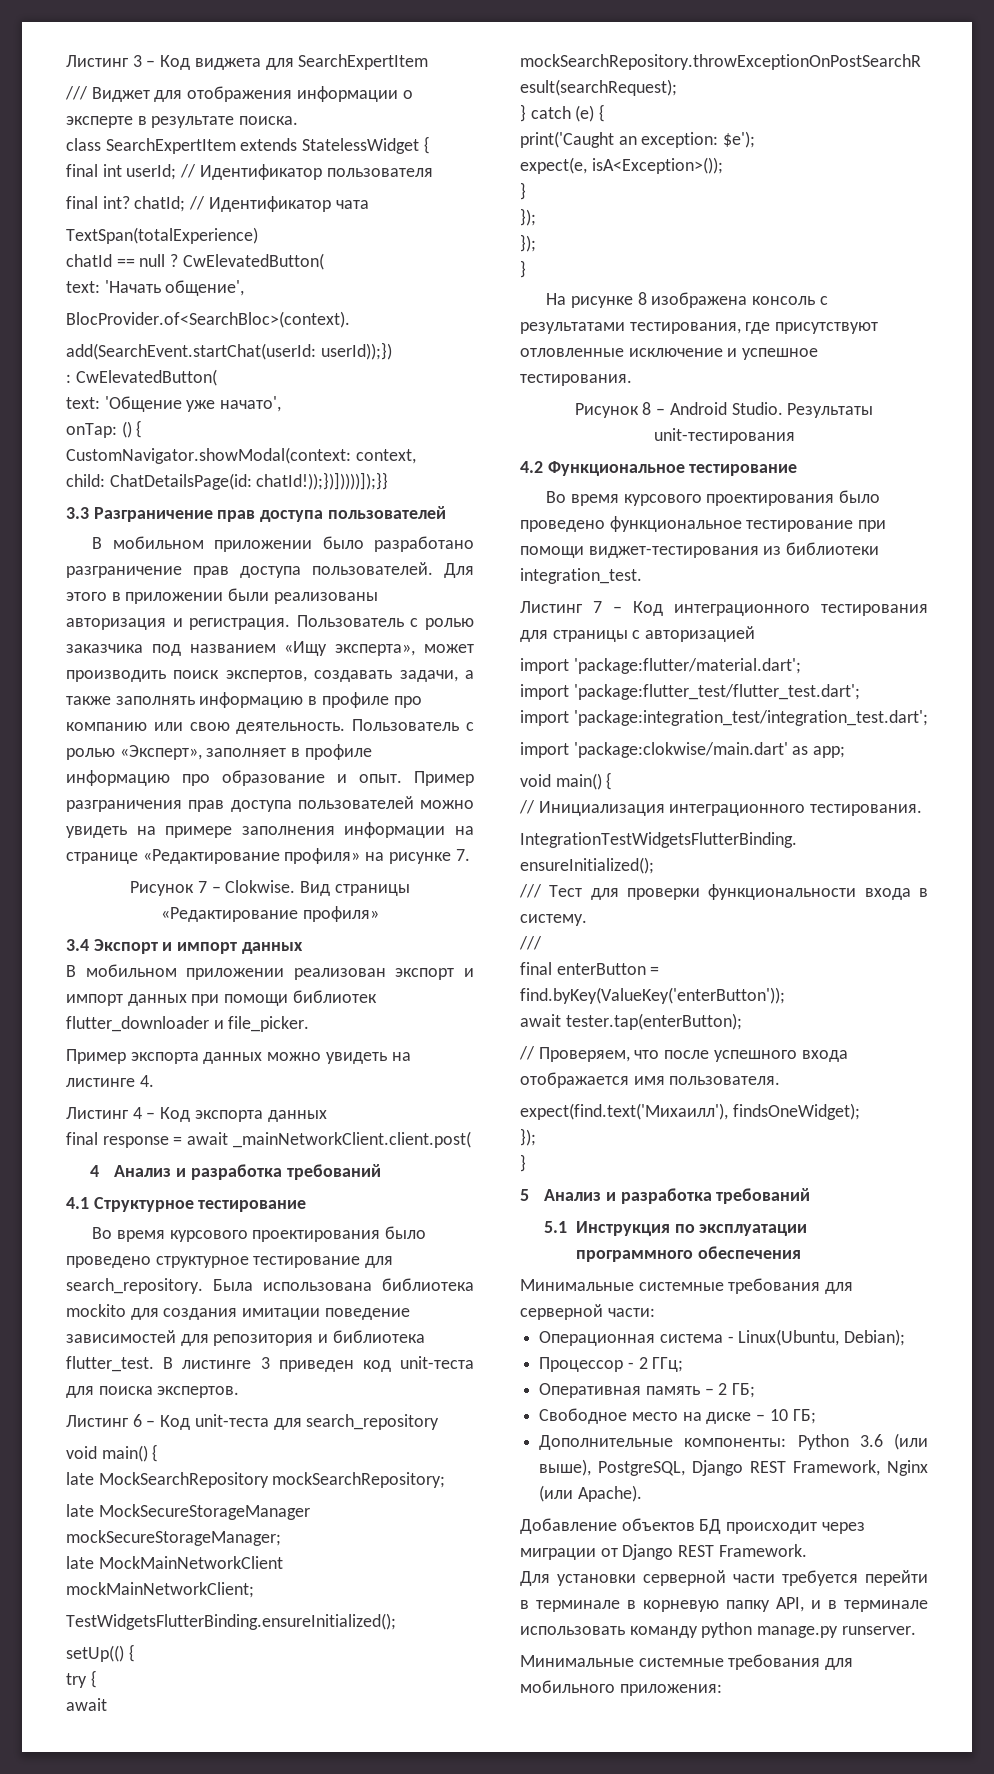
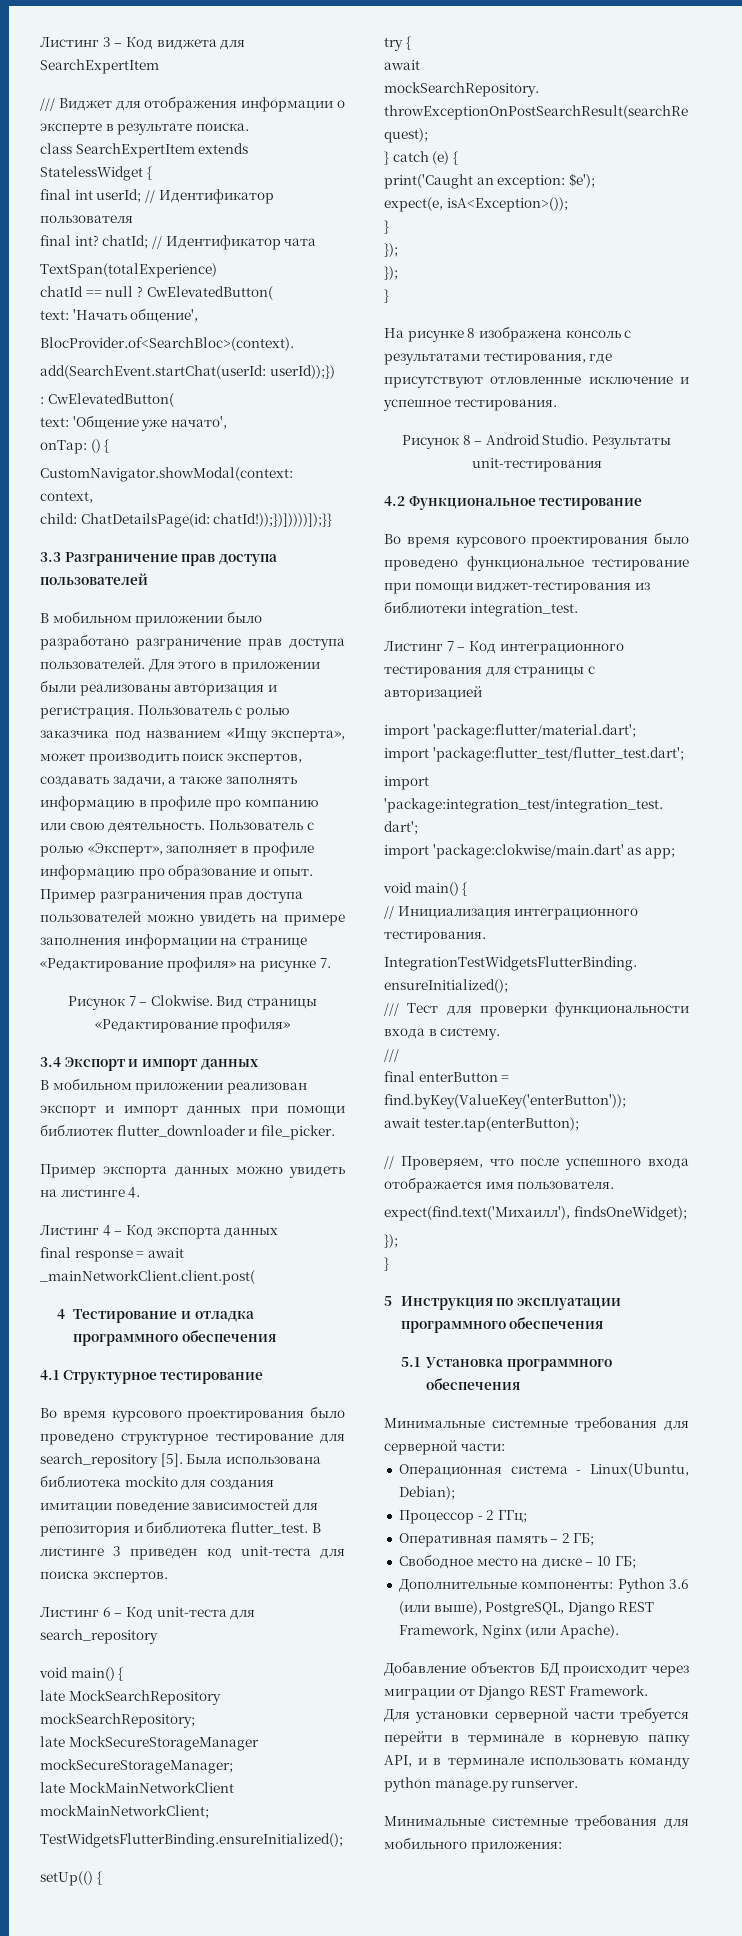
- 4 Анализ и разработка требований
+ 4 Тестирование и отладка программного обеспечения
- Во время курсового проектирования было проведено структурное тестирование для search_repository.
+ Во время курсового проектирования было проведено структурное тестирование для search_repository [5].
- 5 Анализ и разработка требований
- 5.1 Инструкция по эксплуатации программного обеспечения
+ 5 Инструкция по эксплуатации программного обеспечения
+ 5.1 Установка программного обеспечения

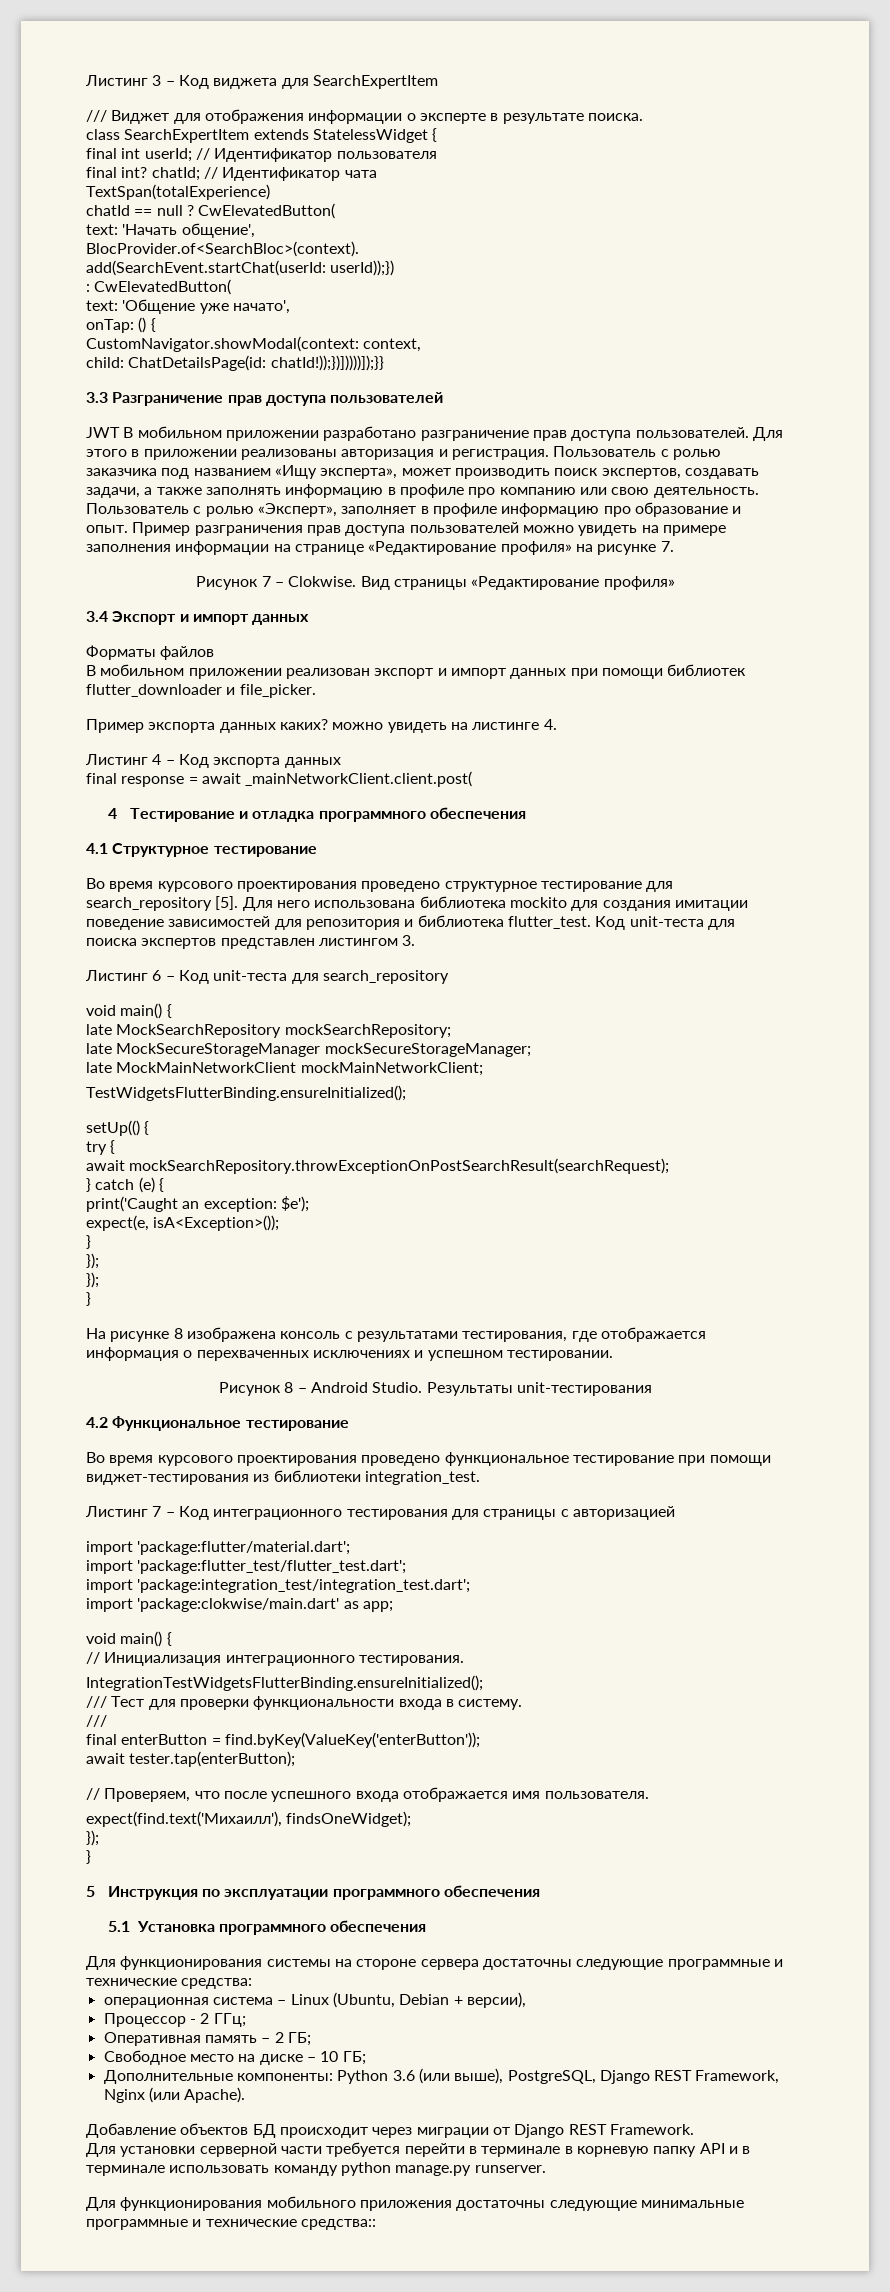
- В мобильном приложении было разработано разграничение прав доступа пользователей.
+ JWT В мобильном приложении разработано разграничение прав доступа пользователей.
- Для этого в приложении были реализованы авторизация и регистрация.
+ Для этого в приложении реализованы авторизация и регистрация.
+ Форматы файлов
- Пример экспорта данных можно увидеть на листинге 4.
+ Пример экспорта данных каких? можно увидеть на листинге 4.
- Во время курсового проектирования было проведено структурное тестирование для search_repository [5].
+ Во время курсового проектирования проведено структурное тестирование для search_repository [5].
- Была использована библиотека mockito для создания имитации поведение зависимостей для репозитория и библиотека flutter_test.
+ Для него использована библиотека mockito для создания имитации поведение зависимостей для репозитория и библиотека flutter_test.
- В листинге 3 приведен код unit-теста для поиска экспертов.
+ Код unit-теста для поиска экспертов представлен листингом 3.
- На рисунке 8 изображена консоль с результатами тестирования, где присутствуют отловленные исключение и успешное тестирования.
+ На рисунке 8 изображена консоль с результатами тестирования, где отображается информация о перехваченных исключениях и успешном тестировании.
- Во время курсового проектирования было проведено функциональное тестирование при помощи виджет-тестирования из библиотеки integration_test.
+ Во время курсового проектирования проведено функциональное тестирование при помощи виджет-тестирования из библиотеки integration_test.
- Минимальные системные требования для серверной части:
- Операционная система - Linux(Ubuntu, Debian);
+ Для функционирования системы на стороне сервера достаточны следующие программные и технические средства:
+ операционная система – Linux (Ubuntu, Debian + версии),
- Для установки серверной части требуется перейти в терминале в корневую папку API, и в терминале использовать команду python manage.py runserver.
+ Для установки серверной части требуется перейти в терминале в корневую папку API и в терминале использовать команду python manage.py runserver.
- Минимальные системные требования для мобильного приложения:
+ Для функционирования мобильного приложения достаточны следующие минимальные программные и технические средства::

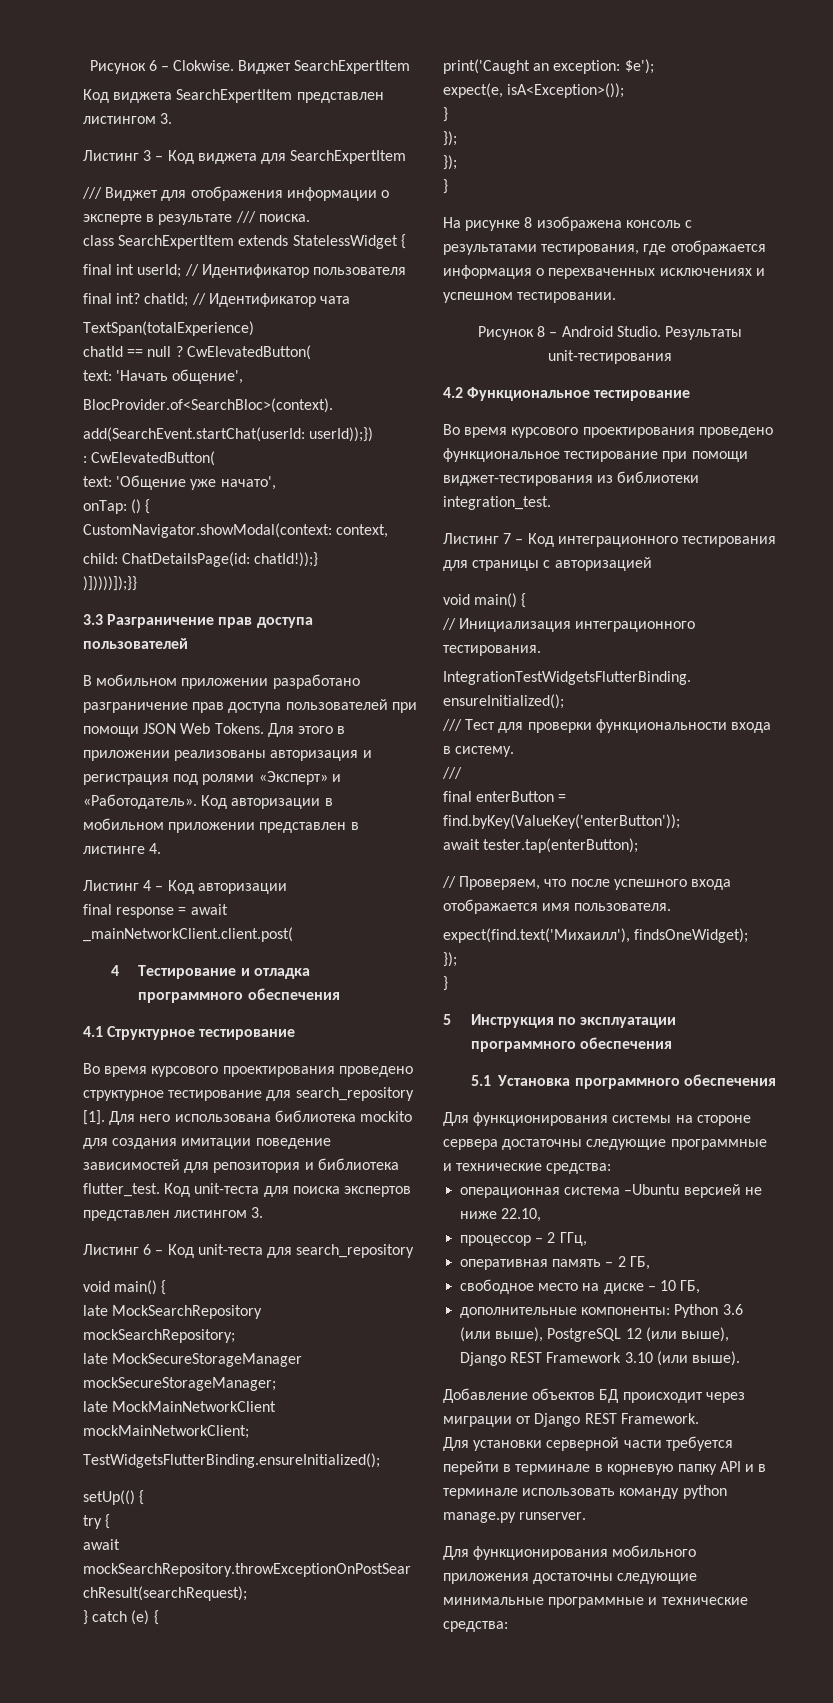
+ Рисунок 6 – Clokwise. Виджет SearchExpertItem
+ Код виджета SearchExpertItem представлен листингом 3.
- /// Виджет для отображения информации о эксперте в результате поиска.
+ /// Виджет для отображения информации о эксперте в результате /// поиска.
- child: ChatDetailsPage(id: chatId!));})]))))]);}}
+ child: ChatDetailsPage(id: chatId!));}
+ )]))))]);}}
- JWT В мобильном приложении разработано разграничение прав доступа пользователей.
+ В мобильном приложении разработано разграничение прав доступа пользователей при помощи JSON Web Tokens.
- Для этого в приложении реализованы авторизация и регистрация. Пользователь с ролью заказчика под названием «Ищу эксперта», может производить поиск экспертов, создавать задачи, а также заполнять информацию в профиле про компанию или свою деятельность. Пользователь с ролью «Эксперт», заполняет в профиле информацию про образование и опыт. Пример разграничения прав доступа пользователей можно увидеть на примере заполнения информации на странице «Редактирование профиля» на рисунке 7.
- Рисунок 7 – Clokwise. Вид страницы «Редактирование профиля»
- 3.4 Экспорт и импорт данных
- Форматы файлов
- В мобильном приложении реализован экспорт и импорт данных при помощи библиотек flutter_downloader и file_picker.
- Пример экспорта данных каких? можно увидеть на листинге 4.
+ Для этого в приложении реализованы авторизация и регистрация под ролями «Эксперт» и «Работодатель». Код авторизации в мобильном приложении представлен в листинге 4.
- Листинг 4 – Код экспорта данных
+ Листинг 4 – Код авторизации
- Во время курсового проектирования проведено структурное тестирование для search_repository [5].
+ Во время курсового проектирования проведено структурное тестирование для search_repository [1].
- import 'package:flutter/material.dart';
- import 'package:flutter_test/flutter_test.dart';
- import 'package:integration_test/integration_test.dart';
- import 'package:clokwise/main.dart' as app;
- операционная система – Linux (Ubuntu, Debian + версии),
- Процессор - 2 ГГц;
- Оперативная память – 2 ГБ;
- Свободное место на диске – 10 ГБ;
- Дополнительные компоненты: Python 3.6 (или выше), PostgreSQL, Django REST Framework, Nginx (или Apache).
+ операционная система –Ubuntu версией не ниже 22.10,
+ процессор – 2 ГГц,
+ оперативная память – 2 ГБ,
+ свободное место на диске – 10 ГБ,
+ дополнительные компоненты: Python 3.6 (или выше), PostgreSQL 12 (или выше), Django REST Framework 3.10 (или выше).
- Для функционирования мобильного приложения достаточны следующие минимальные программные и технические средства::
+ Для функционирования мобильного приложения достаточны следующие минимальные программные и технические средства:

